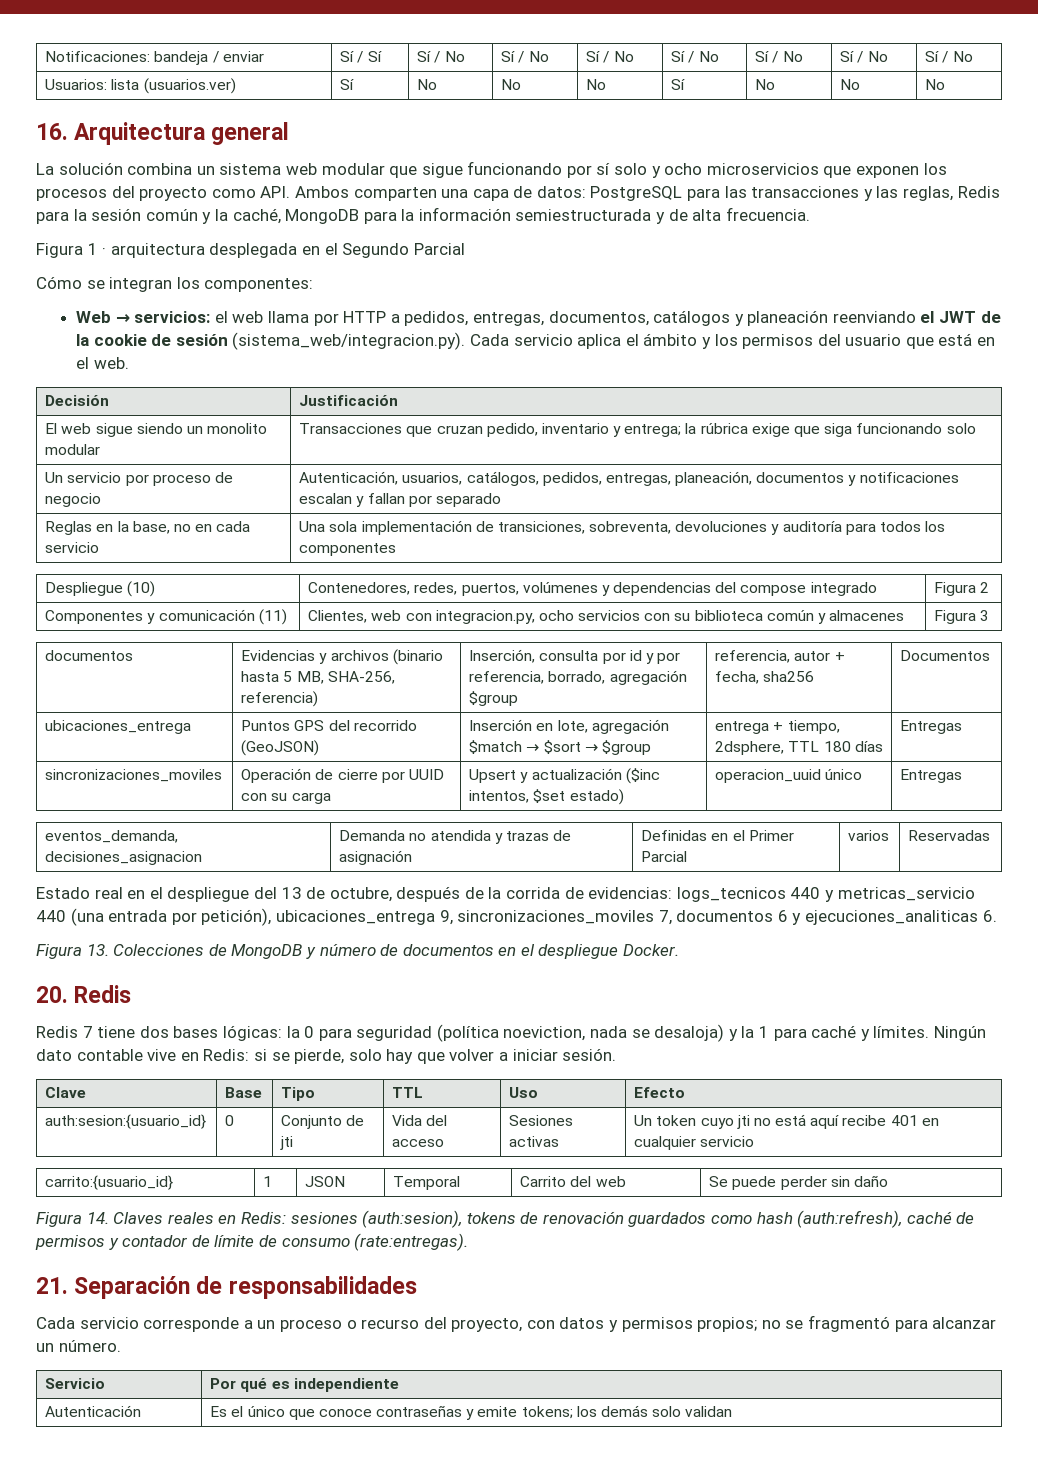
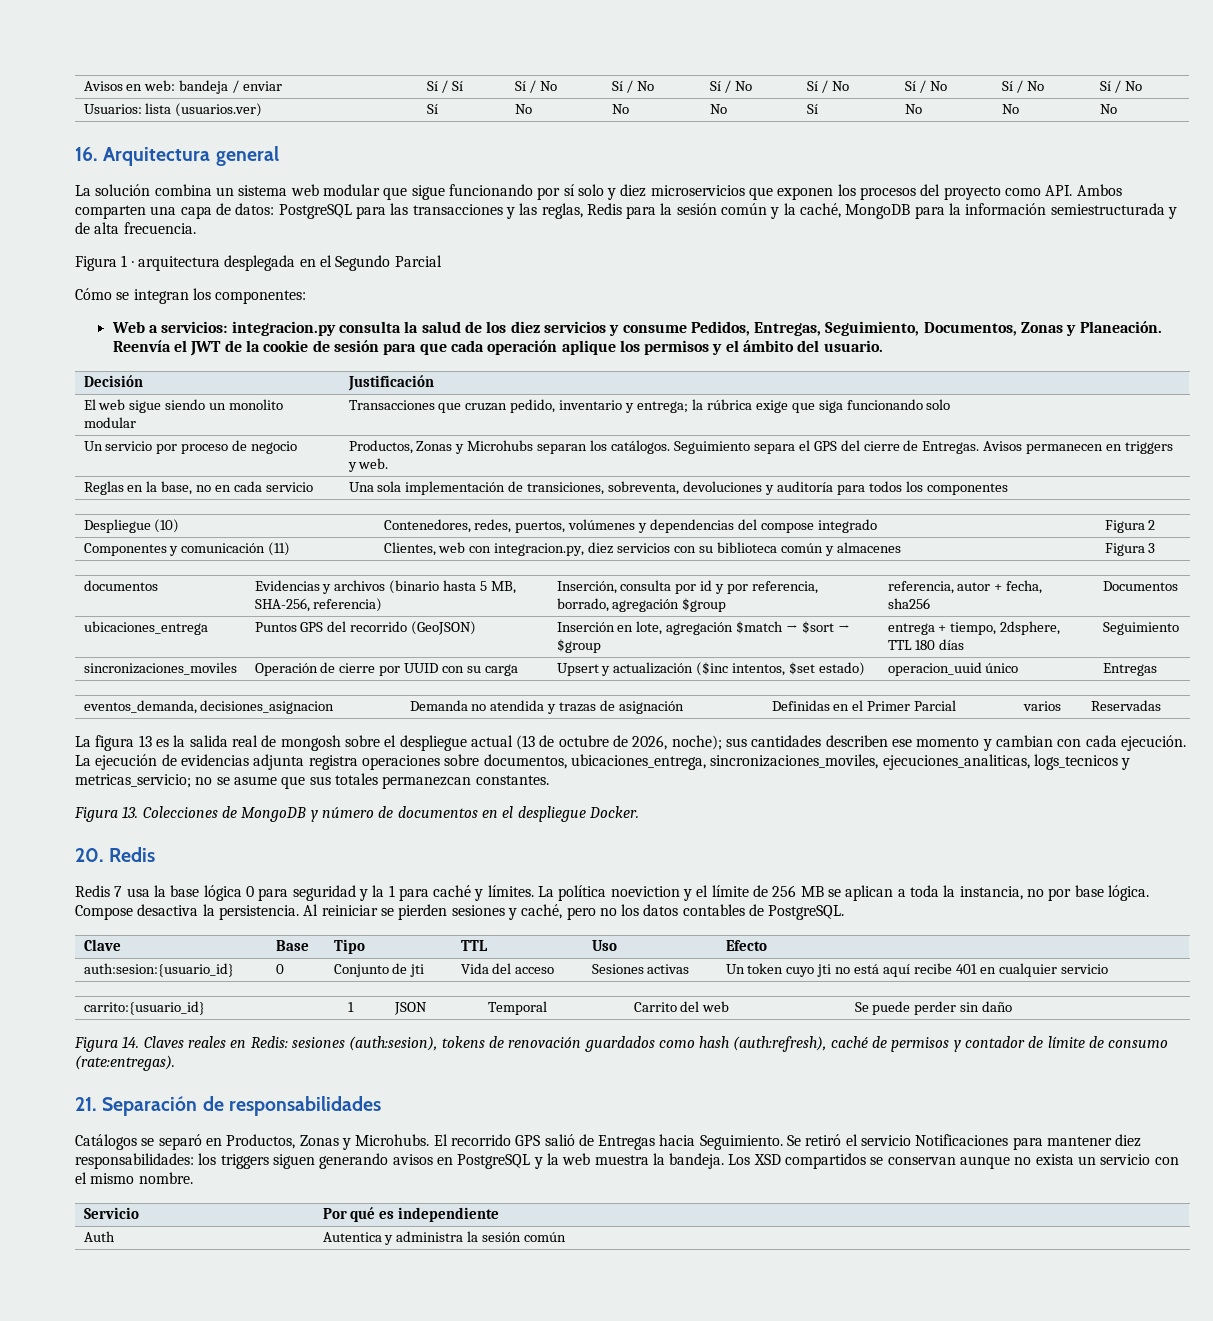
- Notificaciones: bandeja / enviar | Sí / Sí | Sí / No | Sí / No | Sí / No | Sí / No | Sí / No | Sí / No | Sí / No
+ Avisos en web: bandeja / enviar | Sí / Sí | Sí / No | Sí / No | Sí / No | Sí / No | Sí / No | Sí / No | Sí / No
- La solución combina un sistema web modular que sigue funcionando por sí solo y ocho microservicios que exponen los procesos del proyecto como API. Ambos comparten una capa de datos: PostgreSQL para las transacciones y las reglas, Redis para la sesión común y la caché, MongoDB para la información semiestructurada y de alta frecuencia.
+ La solución combina un sistema web modular que sigue funcionando por sí solo y diez microservicios que exponen los procesos del proyecto como API. Ambos comparten una capa de datos: PostgreSQL para las transacciones y las reglas, Redis para la sesión común y la caché, MongoDB para la información semiestructurada y de alta frecuencia.
- Web → servicios: el web llama por HTTP a pedidos, entregas, documentos, catálogos y planeación reenviando el JWT de la cookie de sesión (sistema_web/integracion.py). Cada servicio aplica el ámbito y los permisos del usuario que está en el web.
+ Web a servicios: integracion.py consulta la salud de los diez servicios y consume Pedidos, Entregas, Seguimiento, Documentos, Zonas y Planeación. Reenvía el JWT de la cookie de sesión para que cada operación aplique los permisos y el ámbito del usuario.
- Un servicio por proceso de negocio | Autenticación, usuarios, catálogos, pedidos, entregas, planeación, documentos y notificaciones escalan y fallan por separado
+ Un servicio por proceso de negocio | Productos, Zonas y Microhubs separan los catálogos. Seguimiento separa el GPS del cierre de Entregas. Avisos permanecen en triggers y web.
- Componentes y comunicación (11) | Clientes, web con integracion.py, ocho servicios con su biblioteca común y almacenes | Figura 3
+ Componentes y comunicación (11) | Clientes, web con integracion.py, diez servicios con su biblioteca común y almacenes | Figura 3
- ubicaciones_entrega | Puntos GPS del recorrido (GeoJSON) | Inserción en lote, agregación $match → $sort → $group | entrega + tiempo, 2dsphere, TTL 180 días | Entregas
+ ubicaciones_entrega | Puntos GPS del recorrido (GeoJSON) | Inserción en lote, agregación $match → $sort → $group | entrega + tiempo, 2dsphere, TTL 180 días | Seguimiento
- Estado real en el despliegue del 13 de octubre, después de la corrida de evidencias: logs_tecnicos 440 y metricas_servicio 440 (una entrada por petición), ubicaciones_entrega 9, sincronizaciones_moviles 7, documentos 6 y ejecuciones_analiticas 6.
+ La figura 13 es la salida real de mongosh sobre el despliegue actual (13 de octubre de 2026, noche); sus cantidades describen ese momento y cambian con cada ejecución. La ejecución de evidencias adjunta registra operaciones sobre documentos, ubicaciones_entrega, sincronizaciones_moviles, ejecuciones_analiticas, logs_tecnicos y metricas_servicio; no se asume que sus totales permanezcan constantes.
- Redis 7 tiene dos bases lógicas: la 0 para seguridad (política noeviction, nada se desaloja) y la 1 para caché y límites.
+ Redis 7 usa la base lógica 0 para seguridad y la 1 para caché y límites.
- Ningún dato contable vive en Redis: si se pierde, solo hay que volver a iniciar sesión.
+ La política noeviction y el límite de 256 MB se aplican a toda la instancia, no por base lógica. Compose desactiva la persistencia. Al reiniciar se pierden sesiones y caché, pero no los datos contables de PostgreSQL.
- Cada servicio corresponde a un proceso o recurso del proyecto, con datos y permisos propios; no se fragmentó para alcanzar un número.
+ Catálogos se separó en Productos, Zonas y Microhubs. El recorrido GPS salió de Entregas hacia Seguimiento. Se retiró el servicio Notificaciones para mantener diez responsabilidades: los triggers siguen generando avisos en PostgreSQL y la web muestra la bandeja. Los XSD compartidos se conservan aunque no exista un servicio con el mismo nombre.
- Autenticación | Es el único que conoce contraseñas y emite tokens; los demás solo validan
+ Auth | Autentica y administra la sesión común

